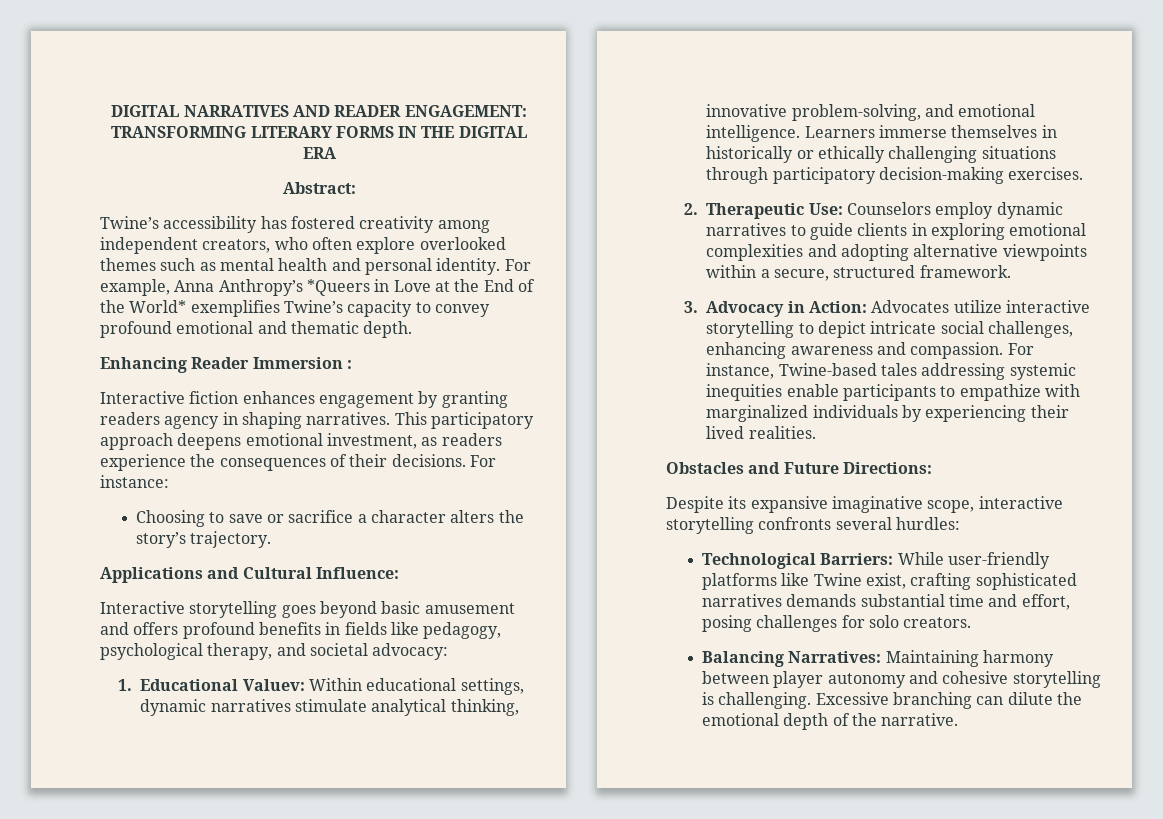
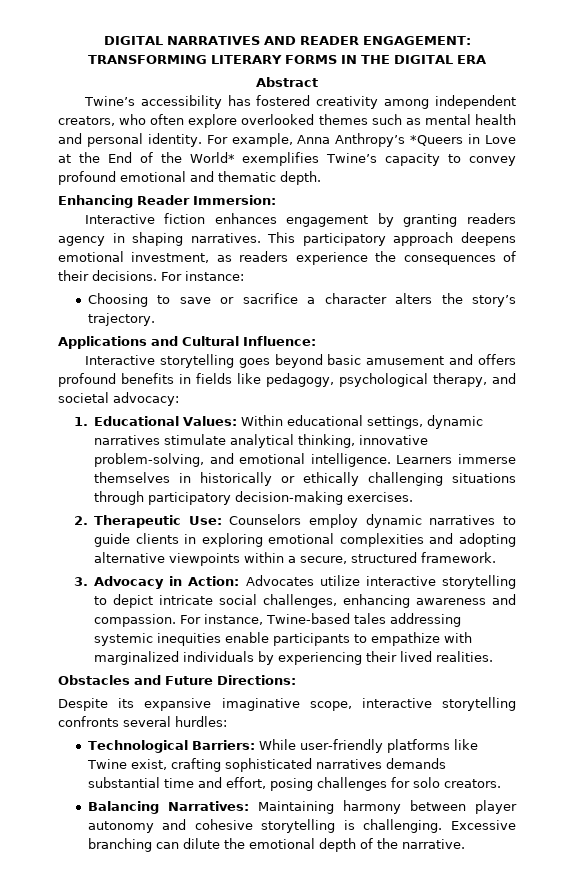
- Abstract:
+ Abstract
- Enhancing Reader Immersion :
+ Enhancing Reader Immersion:
- 1. Educational Valuev: Within educational settings, dynamic narratives stimulate analytical thinking, innovative problem-solving, and emotional intelligence.
+ 1. Educational Values: Within educational settings, dynamic narratives stimulate analytical thinking, innovative problem-solving, and emotional intelligence.

